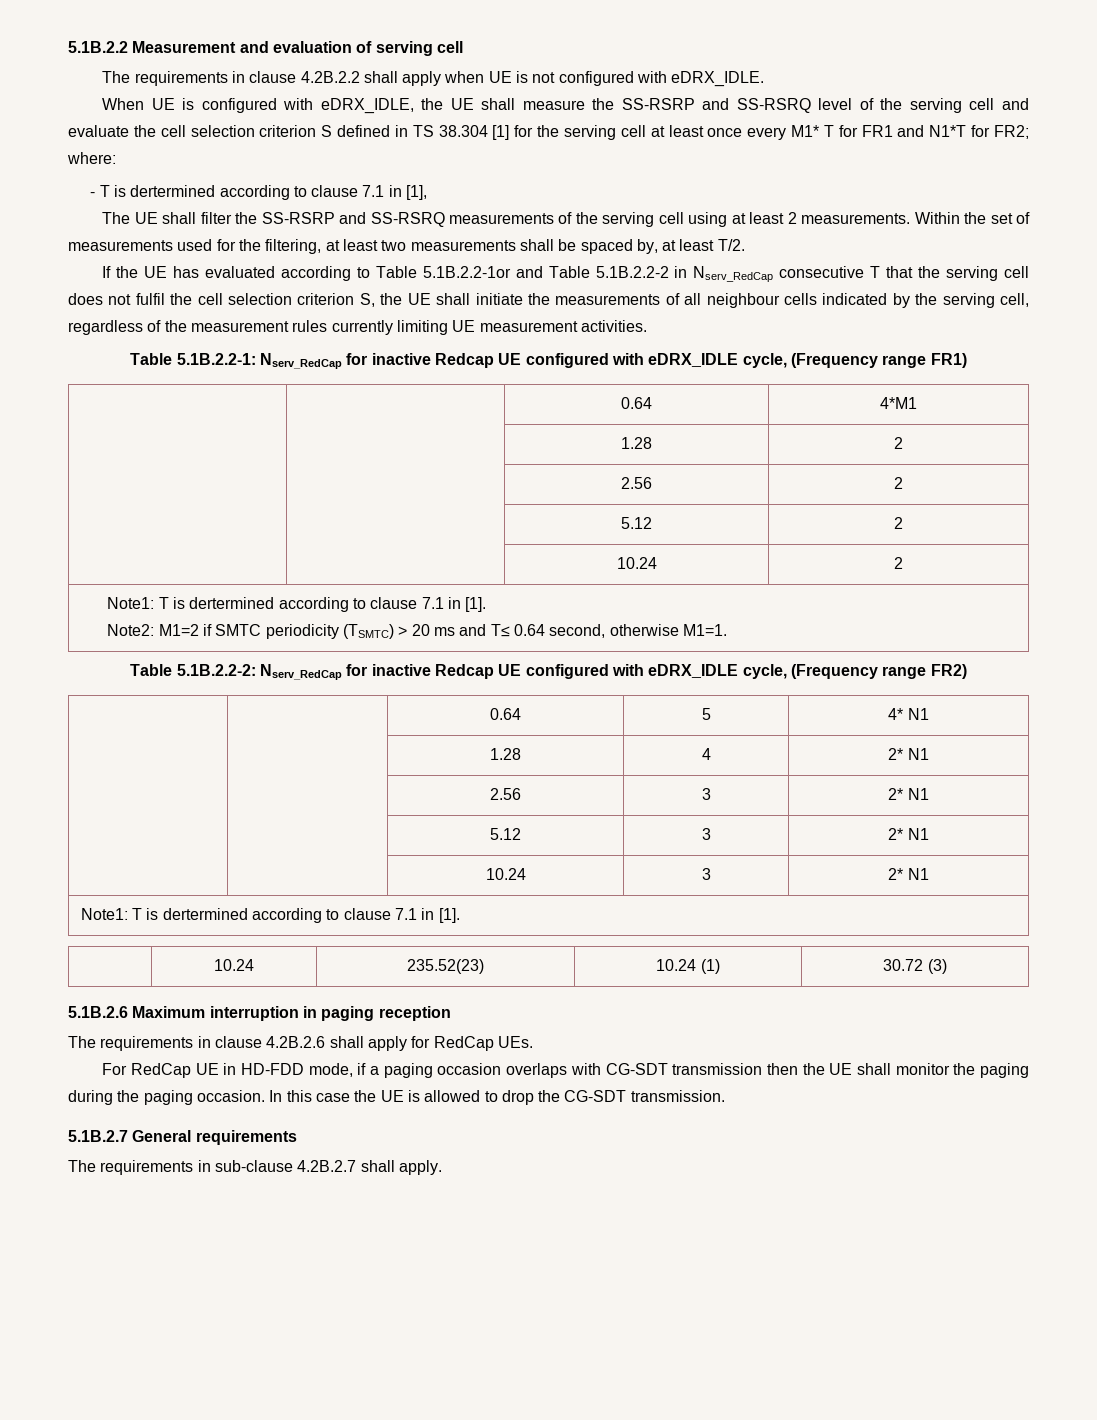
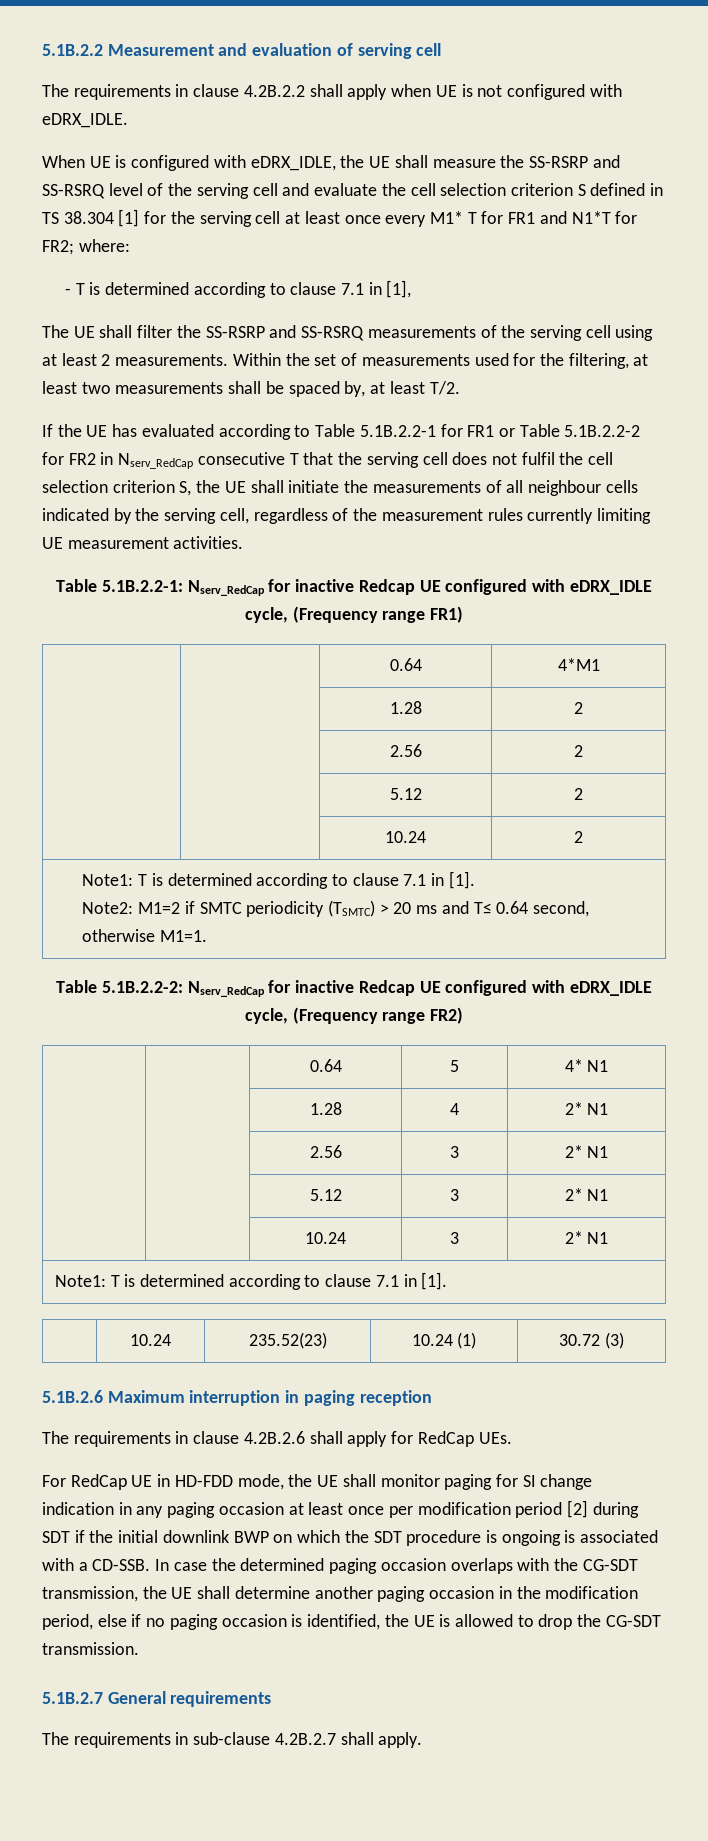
- - T is dertermined according to clause 7.1 in [1],
+ - T is determined according to clause 7.1 in [1],
- If the UE has evaluated according to Table 5.1B.2.2-1or and Table 5.1B.2.2-2 in Nserv_RedCap consecutive T that the serving cell does not fulfil the cell selection criterion S, the UE shall initiate the measurements of all neighbour cells indicated by the serving cell, regardless of the measurement rules currently limiting UE measurement activities.
+ If the UE has evaluated according to Table 5.1B.2.2-1 for FR1 or Table 5.1B.2.2-2 for FR2 in Nserv_RedCap consecutive T that the serving cell does not fulfil the cell selection criterion S, the UE shall initiate the measurements of all neighbour cells indicated by the serving cell, regardless of the measurement rules currently limiting UE measurement activities.
  | | 10.24 | 2
- Note1: T is dertermined according to clause 7.1 in [1].
+ Note1: T is determined according to clause 7.1 in [1].
  | | 10.24 | 3 | 2* N1
- Note1: T is dertermined according to clause 7.1 in [1].
+ Note1: T is determined according to clause 7.1 in [1].
- For RedCap UE in HD-FDD mode, if a paging occasion overlaps with CG-SDT transmission then the UE shall monitor the paging during the paging occasion. In this case the UE is allowed to drop the CG-SDT transmission.
+ For RedCap UE in HD-FDD mode, the UE shall monitor paging for SI change indication in any paging occasion at least once per modification period [2] during SDT if the initial downlink BWP on which the SDT procedure is ongoing is associated with a CD-SSB. In case the determined paging occasion overlaps with the CG-SDT transmission, the UE shall determine another paging occasion in the modification period, else if no paging occasion is identified, the UE is allowed to drop the CG-SDT transmission.

